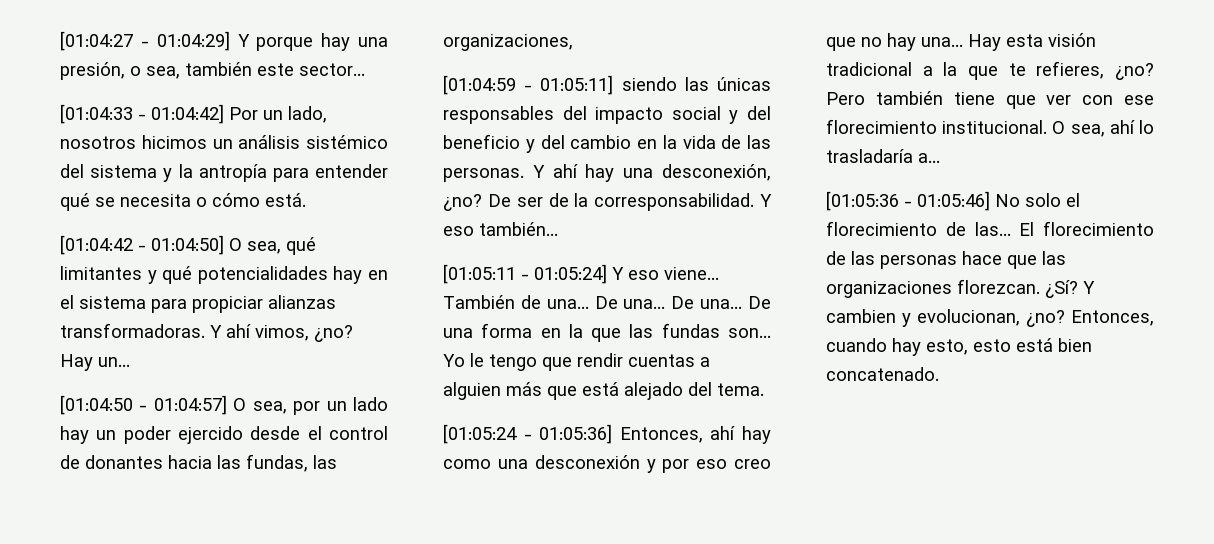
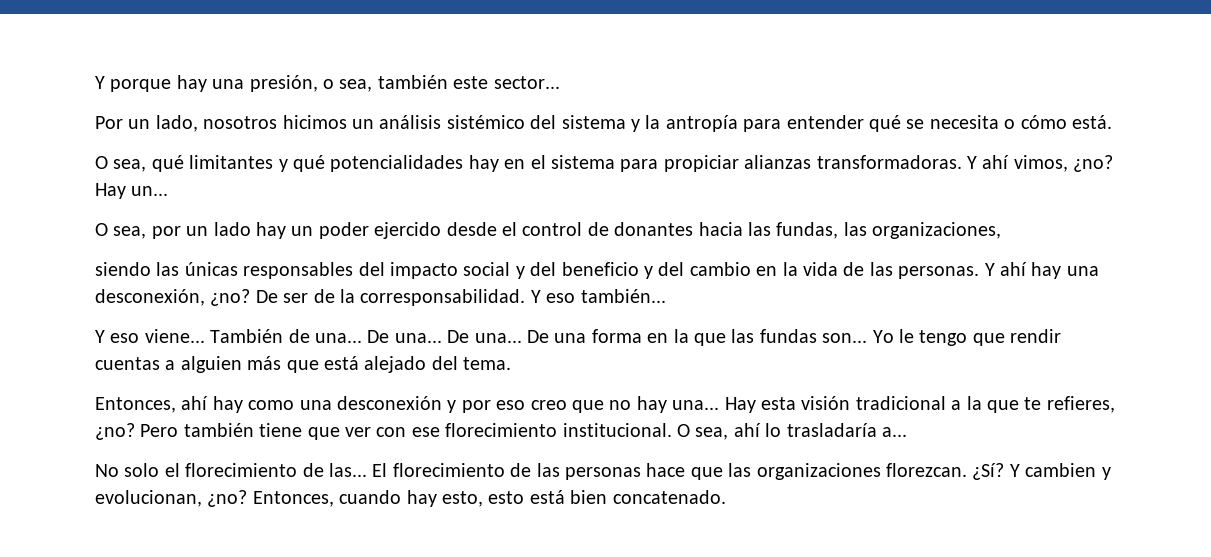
- [01:04:27 - 01:04:29] Y porque hay una presión, o sea, también este sector...
+ Y porque hay una presión, o sea, también este sector...
- [01:04:33 - 01:04:42] Por un lado, nosotros hicimos un análisis sistémico del sistema y la antropía para entender qué se necesita o cómo está.
+ Por un lado, nosotros hicimos un análisis sistémico del sistema y la antropía para entender qué se necesita o cómo está.
- [01:04:42 - 01:04:50] O sea, qué limitantes y qué potencialidades hay en el sistema para propiciar alianzas transformadoras.
+ O sea, qué limitantes y qué potencialidades hay en el sistema para propiciar alianzas transformadoras.
- [01:04:50 - 01:04:57] O sea, por un lado hay un poder ejercido desde el control de donantes hacia las fundas, las organizaciones,
+ O sea, por un lado hay un poder ejercido desde el control de donantes hacia las fundas, las organizaciones,
- [01:04:59 - 01:05:11] siendo las únicas responsables del impacto social y del beneficio y del cambio en la vida de las personas.
+ siendo las únicas responsables del impacto social y del beneficio y del cambio en la vida de las personas.
- [01:05:11 - 01:05:24] Y eso viene...
+ Y eso viene...
- [01:05:24 - 01:05:36] Entonces, ahí hay como una desconexión y por eso creo que no hay una...
+ Entonces, ahí hay como una desconexión y por eso creo que no hay una...
- [01:05:36 - 01:05:46] No solo el florecimiento de las...
+ No solo el florecimiento de las...

